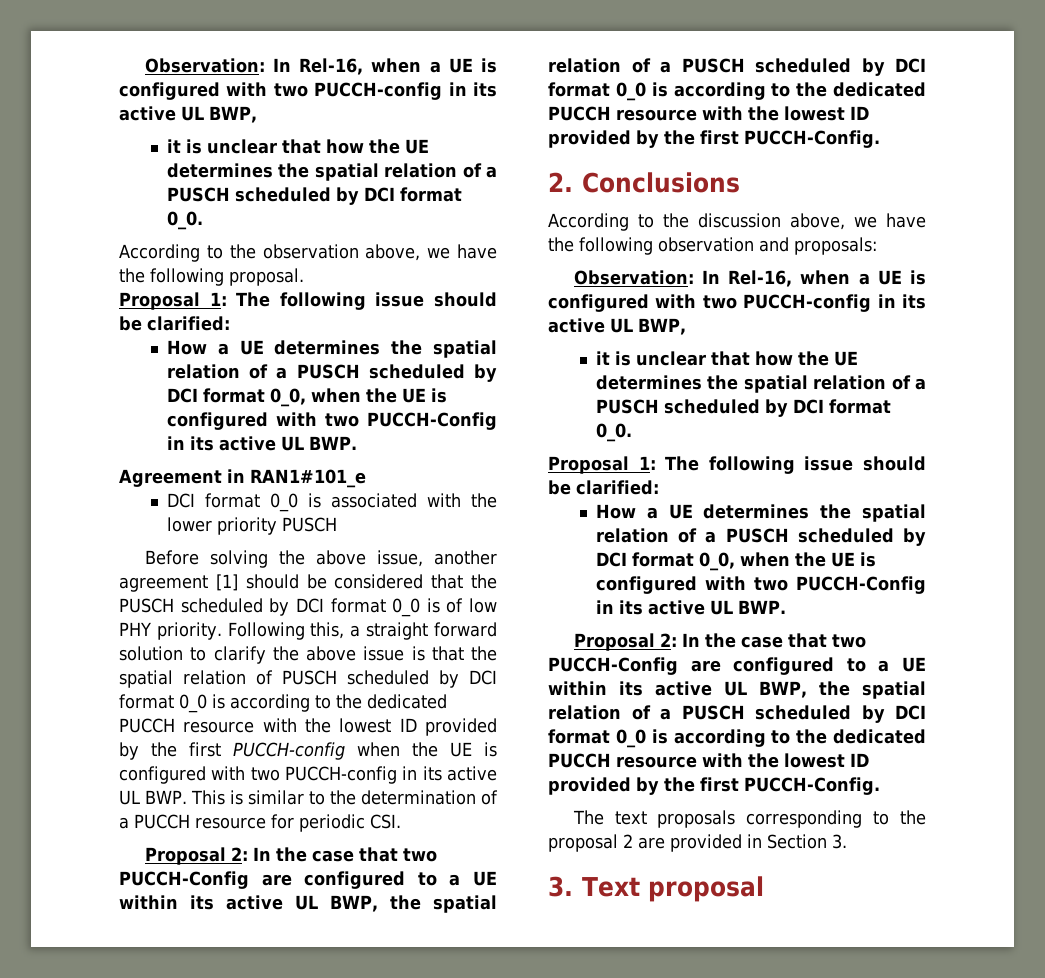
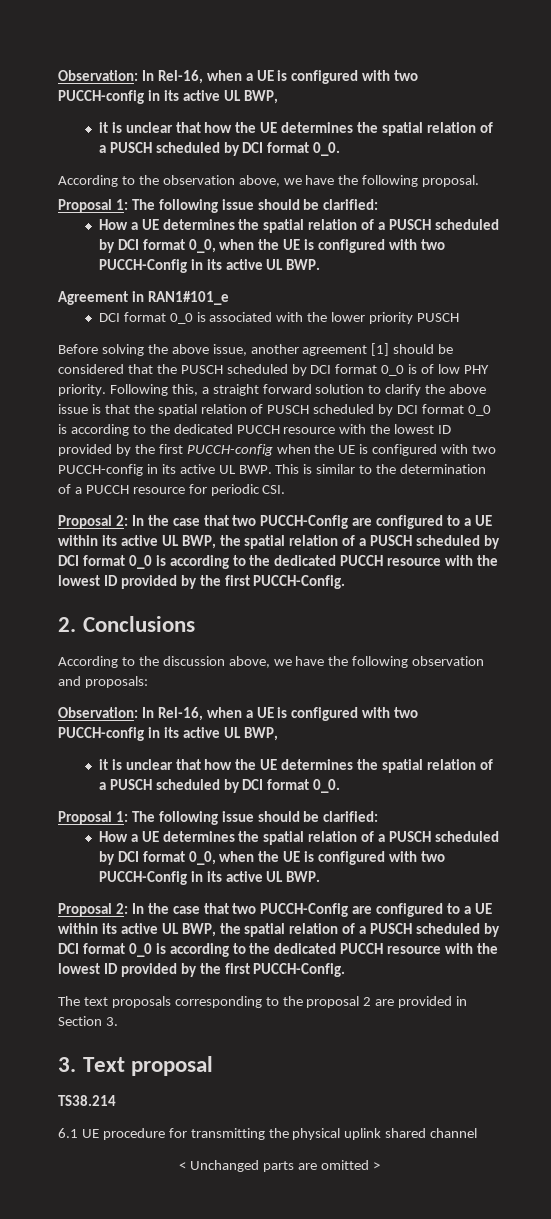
+ TS38.214
+ 6.1 UE procedure for transmitting the physical uplink shared channel
+ < Unchanged parts are omitted >

